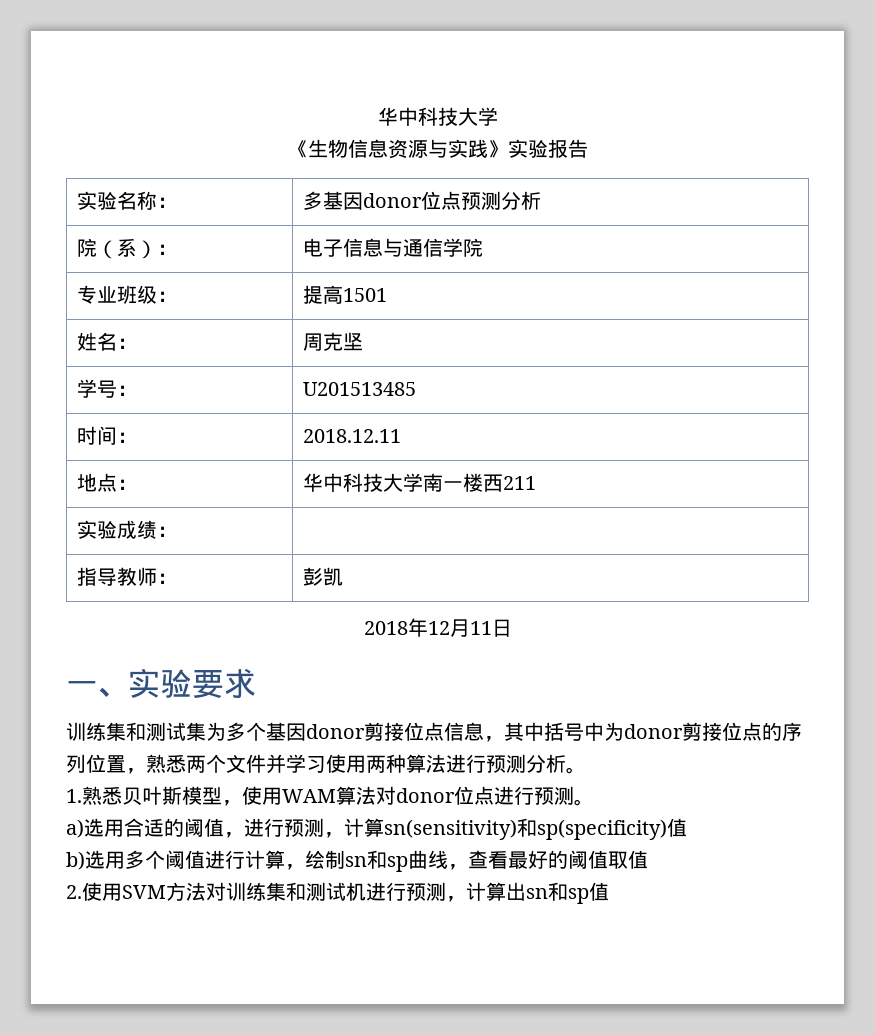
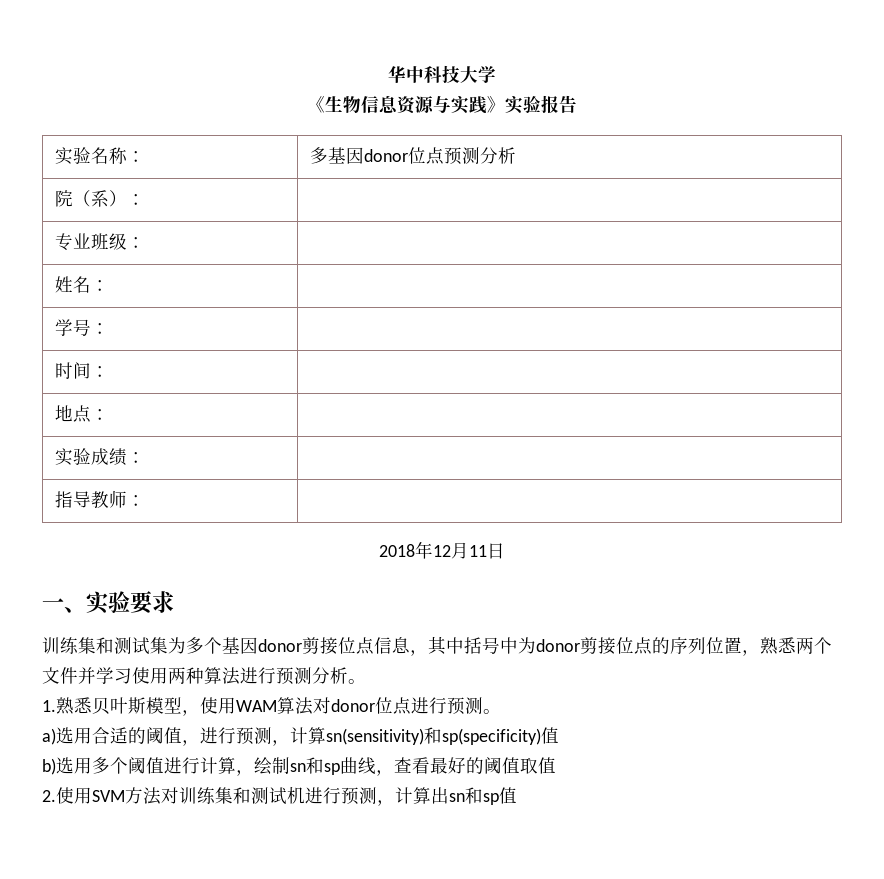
- 院（系）： | 电子信息与通信学院
+ 院（系）： |
- 专业班级： | 提高1501
+ 专业班级： |
- 姓名： | 周克坚
+ 姓名： |
- 学号： | U201513485
+ 学号： |
- 时间： | 2018.12.11
+ 时间： |
- 地点： | 华中科技大学南一楼西211
+ 地点： |
- 指导教师： | 彭凯
+ 指导教师： |

